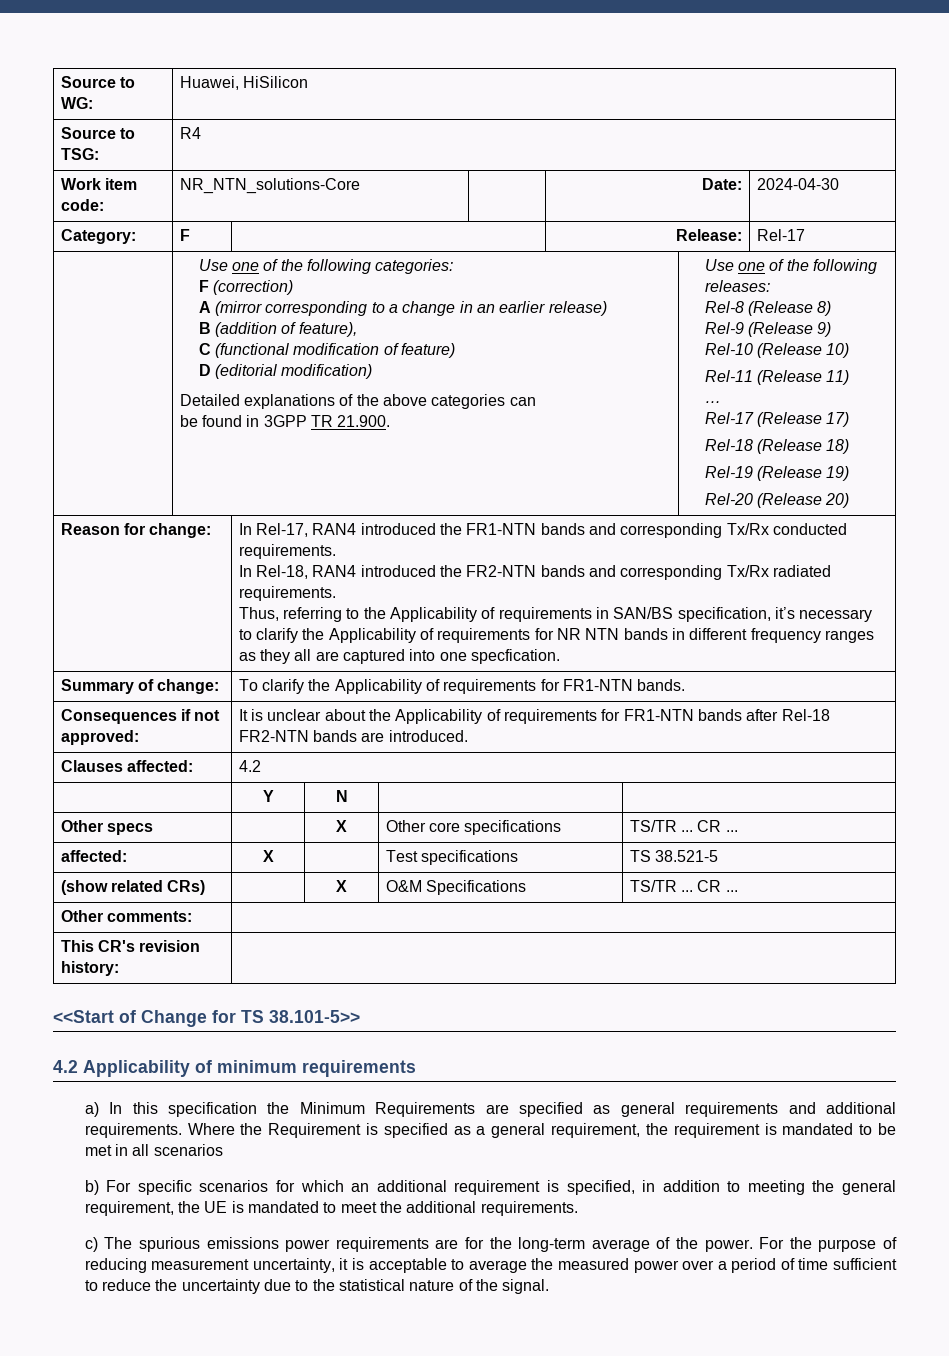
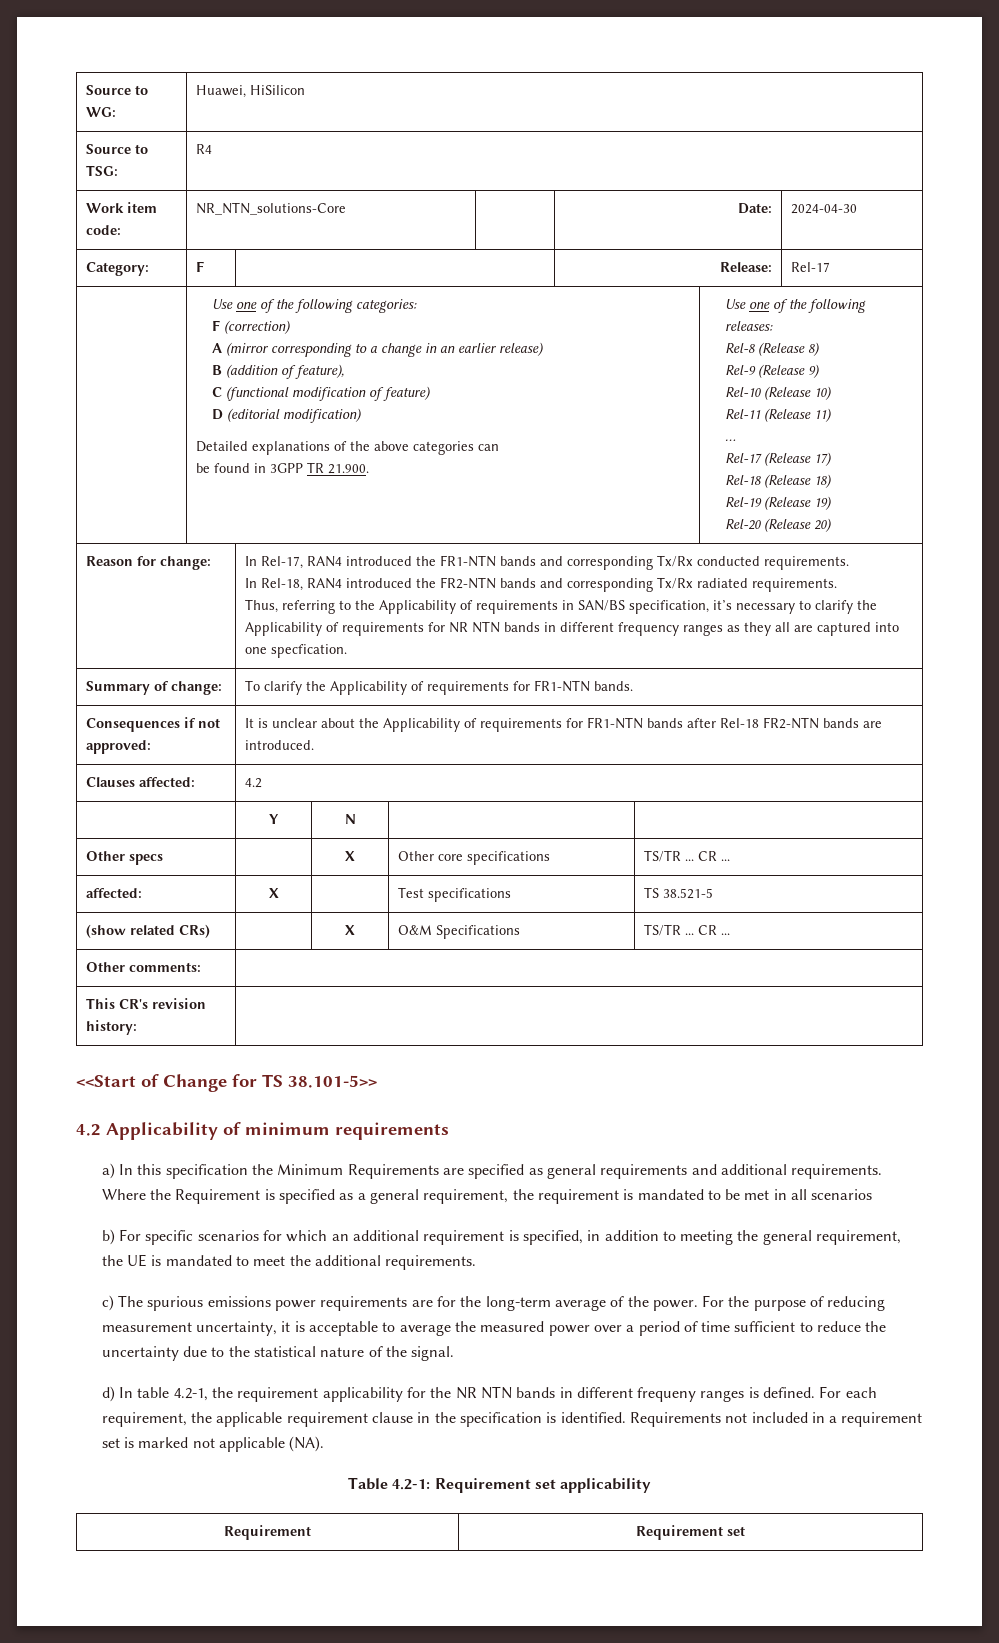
+ d) In table 4.2-1, the requirement applicability for the NR NTN bands in different frequeny ranges is defined. For each requirement, the applicable requirement clause in the specification is identified. Requirements not included in a requirement set is marked not applicable (NA).
+ Table 4.2-1: Requirement set applicability
+ Requirement | Requirement set

